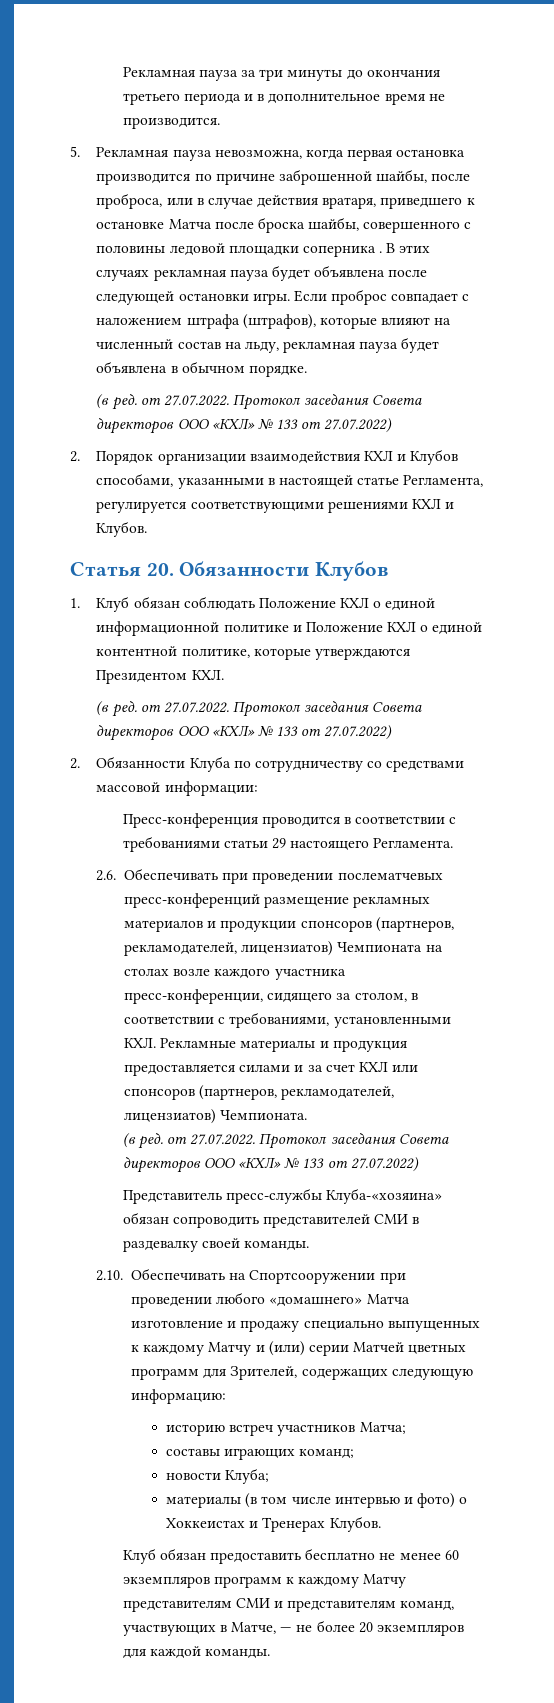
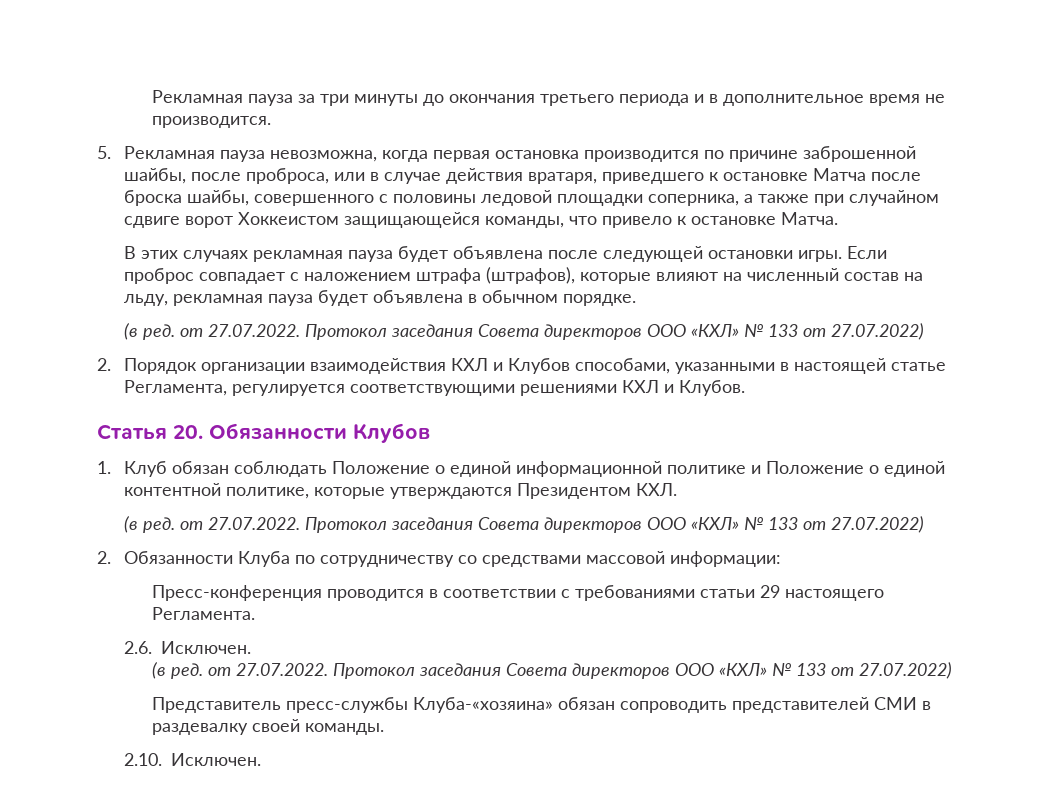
- 5. Рекламная пауза невозможна, когда первая остановка производится по причине заброшенной шайбы, после проброса, или в случае действия вратаря, приведшего к остановке Матча после броска шайбы, совершенного с половины ледовой площадки соперника . В этих случаях рекламная пауза будет объявлена после следующей остановки игры.
+ 5. Рекламная пауза невозможна, когда первая остановка производится по причине заброшенной шайбы, после проброса, или в случае действия вратаря, приведшего к остановке Матча после броска шайбы, совершенного с половины ледовой площадки соперника, а также при случайном сдвиге ворот Хоккеистом защищающейся команды, что привело к остановке Матча.
+ В этих случаях рекламная пауза будет объявлена после следующей остановки игры.
- 1. Клуб обязан соблюдать Положение КХЛ о единой информационной политике и Положение КХЛ о единой контентной политике, которые утверждаются Президентом КХЛ.
+ 1. Клуб обязан соблюдать Положение о единой информационной политике и Положение о единой контентной политике, которые утверждаются Президентом КХЛ.
- 2.6. Обеспечивать при проведении послематчевых пресс-конференций размещение рекламных материалов и продукции спонсоров (партнеров, рекламодателей, лицензиатов) Чемпионата на столах возле каждого участника пресс-конференции, сидящего за столом, в соответствии с требованиями, установленными КХЛ. Рекламные материалы и продукция предоставляется силами и за счет КХЛ или спонсоров (партнеров, рекламодателей, лицензиатов) Чемпионата.
+ 2.6. Исключен.
- 2.10. Обеспечивать на Спортсооружении при проведении любого «домашнего» Матча изготовление и продажу специально выпущенных к каждому Матчу и (или) серии Матчей цветных программ для Зрителей, содержащих следующую информацию:
- историю встреч участников Матча;
- составы играющих команд;
- новости Клуба;
- материалы (в том числе интервью и фото) о Хоккеистах и Тренерах Клубов.
- Клуб обязан предоставить бесплатно не менее 60 экземпляров программ к каждому Матчу представителям СМИ и представителям команд, участвующих в Матче, — не более 20 экземпляров для каждой команды.
+ 2.10. Исключен.

